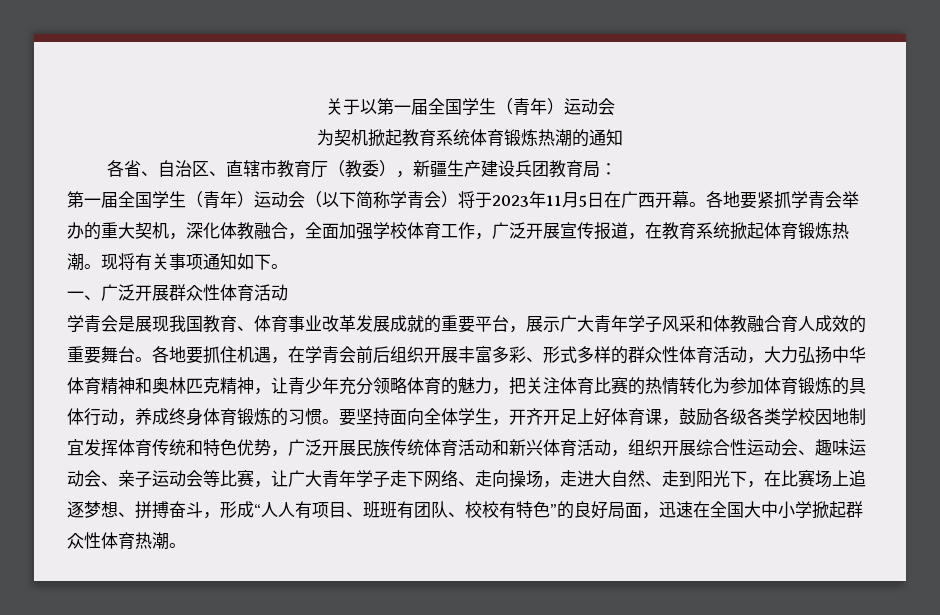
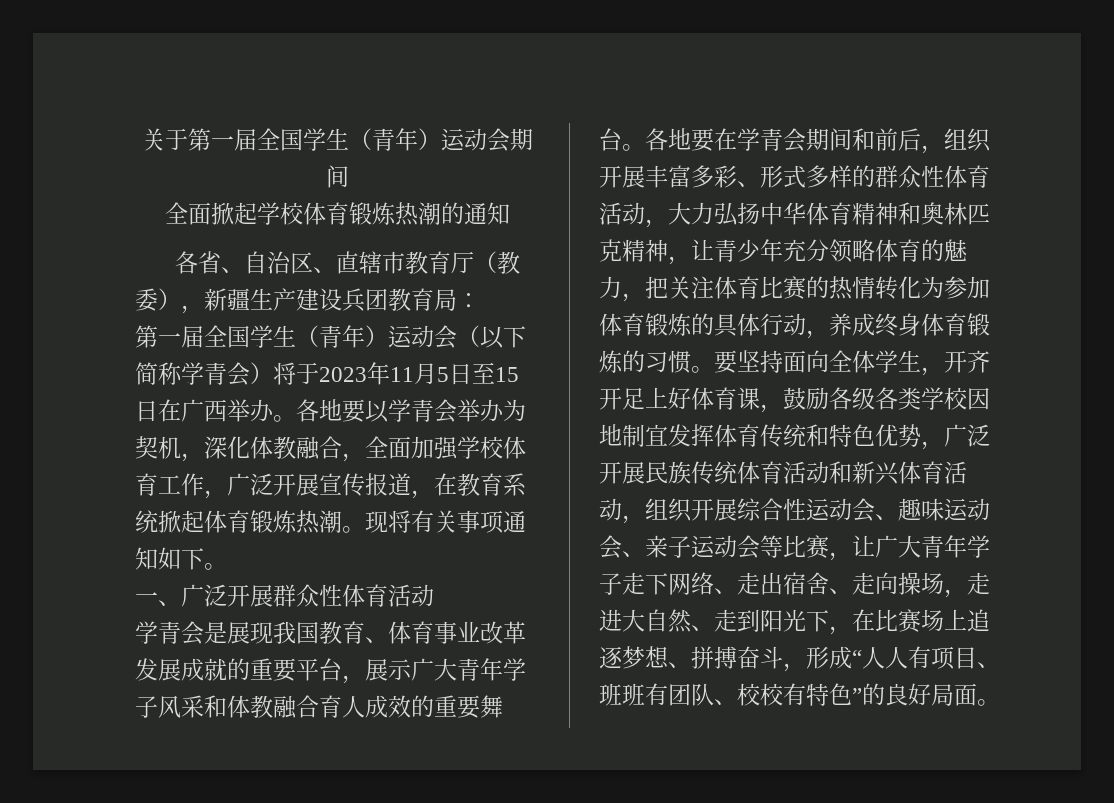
- 关于以第一届全国学生（青年）运动会
- 为契机掀起教育系统体育锻炼热潮的通知
+ 关于第一届全国学生（青年）运动会期间
+ 全面掀起学校体育锻炼热潮的通知
- 第一届全国学生（青年）运动会（以下简称学青会）将于2023年11月5日在广西开幕。各地要紧抓学青会举办的重大契机，深化体教融合，全面加强学校体育工作，广泛开展宣传报道，在教育系统掀起体育锻炼热潮。
+ 第一届全国学生（青年）运动会（以下简称学青会）将于2023年11月5日至15日在广西举办。各地要以学青会举办为契机，深化体教融合，全面加强学校体育工作，广泛开展宣传报道，在教育系统掀起体育锻炼热潮。
- 各地要抓住机遇，在学青会前后组织开展丰富多彩、形式多样的群众性体育活动，大力弘扬中华体育精神和奥林匹克精神，让青少年充分领略体育的魅力，把关注体育比赛的热情转化为参加体育锻炼的具体行动，养成终身体育锻炼的习惯。
+ 各地要在学青会期间和前后，组织开展丰富多彩、形式多样的群众性体育活动，大力弘扬中华体育精神和奥林匹克精神，让青少年充分领略体育的魅力，把关注体育比赛的热情转化为参加体育锻炼的具体行动，养成终身体育锻炼的习惯。
- 要坚持面向全体学生，开齐开足上好体育课，鼓励各级各类学校因地制宜发挥体育传统和特色优势，广泛开展民族传统体育活动和新兴体育活动，组织开展综合性运动会、趣味运动会、亲子运动会等比赛，让广大青年学子走下网络、走向操场，走进大自然、走到阳光下，在比赛场上追逐梦想、拼搏奋斗，形成“人人有项目、班班有团队、校校有特色”的良好局面，迅速在全国大中小学掀起群众性体育热潮。
+ 要坚持面向全体学生，开齐开足上好体育课，鼓励各级各类学校因地制宜发挥体育传统和特色优势，广泛开展民族传统体育活动和新兴体育活动，组织开展综合性运动会、趣味运动会、亲子运动会等比赛，让广大青年学子走下网络、走出宿舍、走向操场，走进大自然、走到阳光下，在比赛场上追逐梦想、拼搏奋斗，形成“人人有项目、班班有团队、校校有特色”的良好局面。

